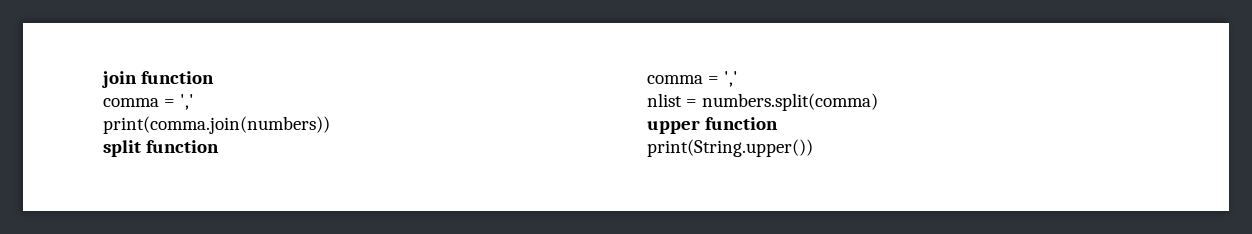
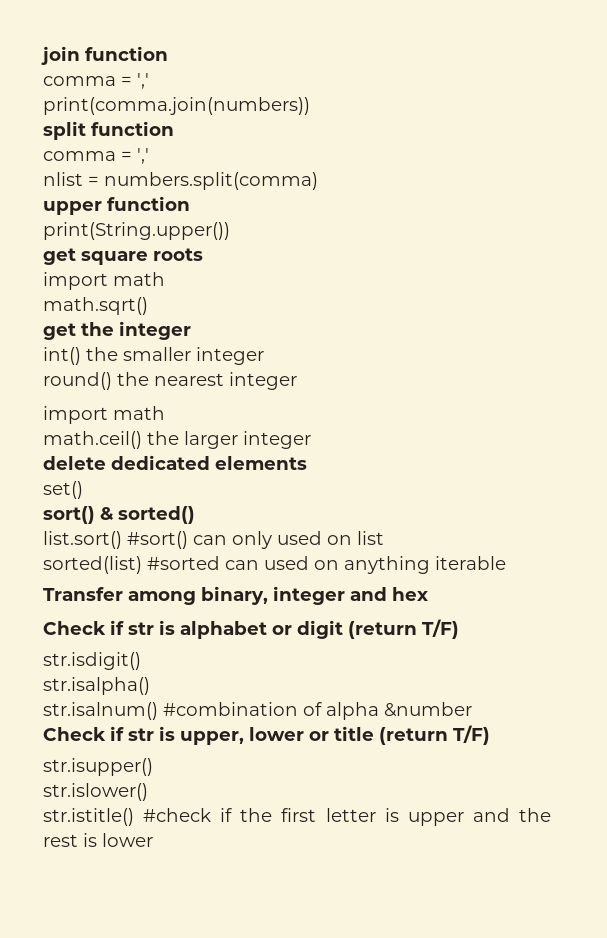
+ get square roots
+ import math
+ math.sqrt()
+ get the integer
+ int() the smaller integer
+ round() the nearest integer
+ import math
+ math.ceil() the larger integer
+ delete dedicated elements
+ set()
+ sort() & sorted()
+ list.sort() #sort() can only used on list
+ sorted(list) #sorted can used on anything iterable
+ Transfer among binary, integer and hex
+ Check if str is alphabet or digit (return T/F)
+ str.isdigit()
+ str.isalpha()
+ str.isalnum() #combination of alpha &number
+ Check if str is upper, lower or title (return T/F)
+ str.isupper()
+ str.islower()
+ str.istitle() #check if the first letter is upper and the rest is lower

